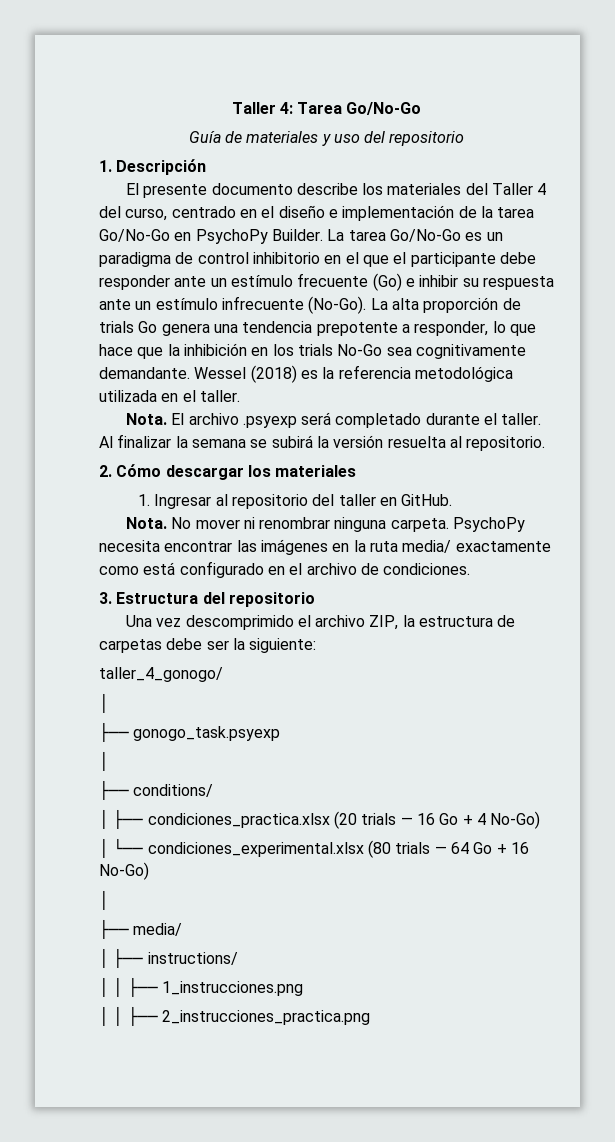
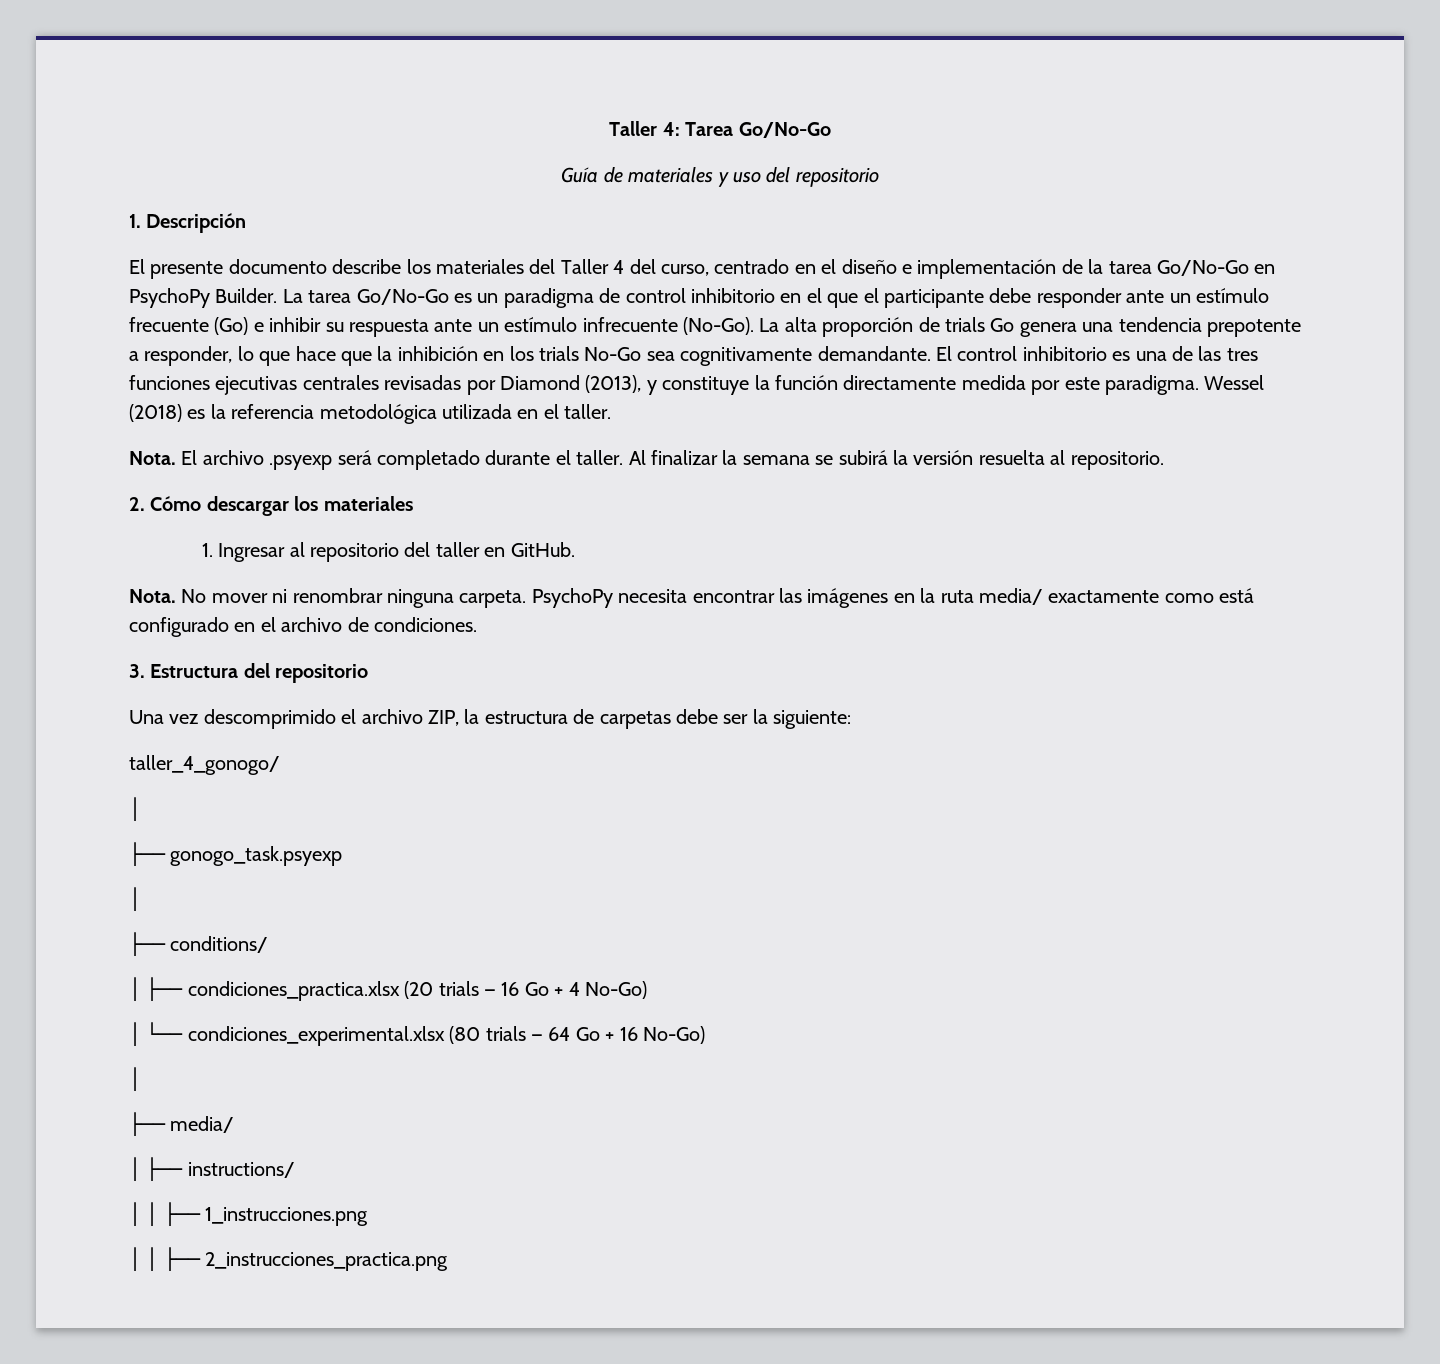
+ El control inhibitorio es una de las tres funciones ejecutivas centrales revisadas por Diamond (2013), y constituye la función directamente medida por este paradigma.

